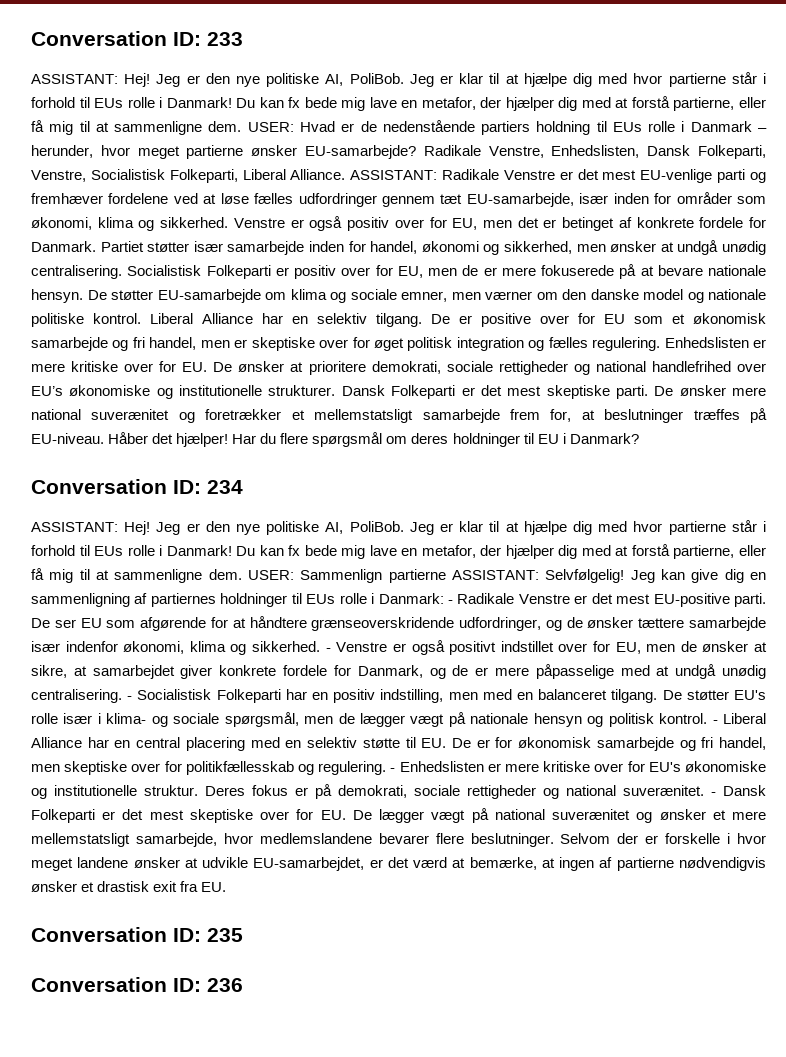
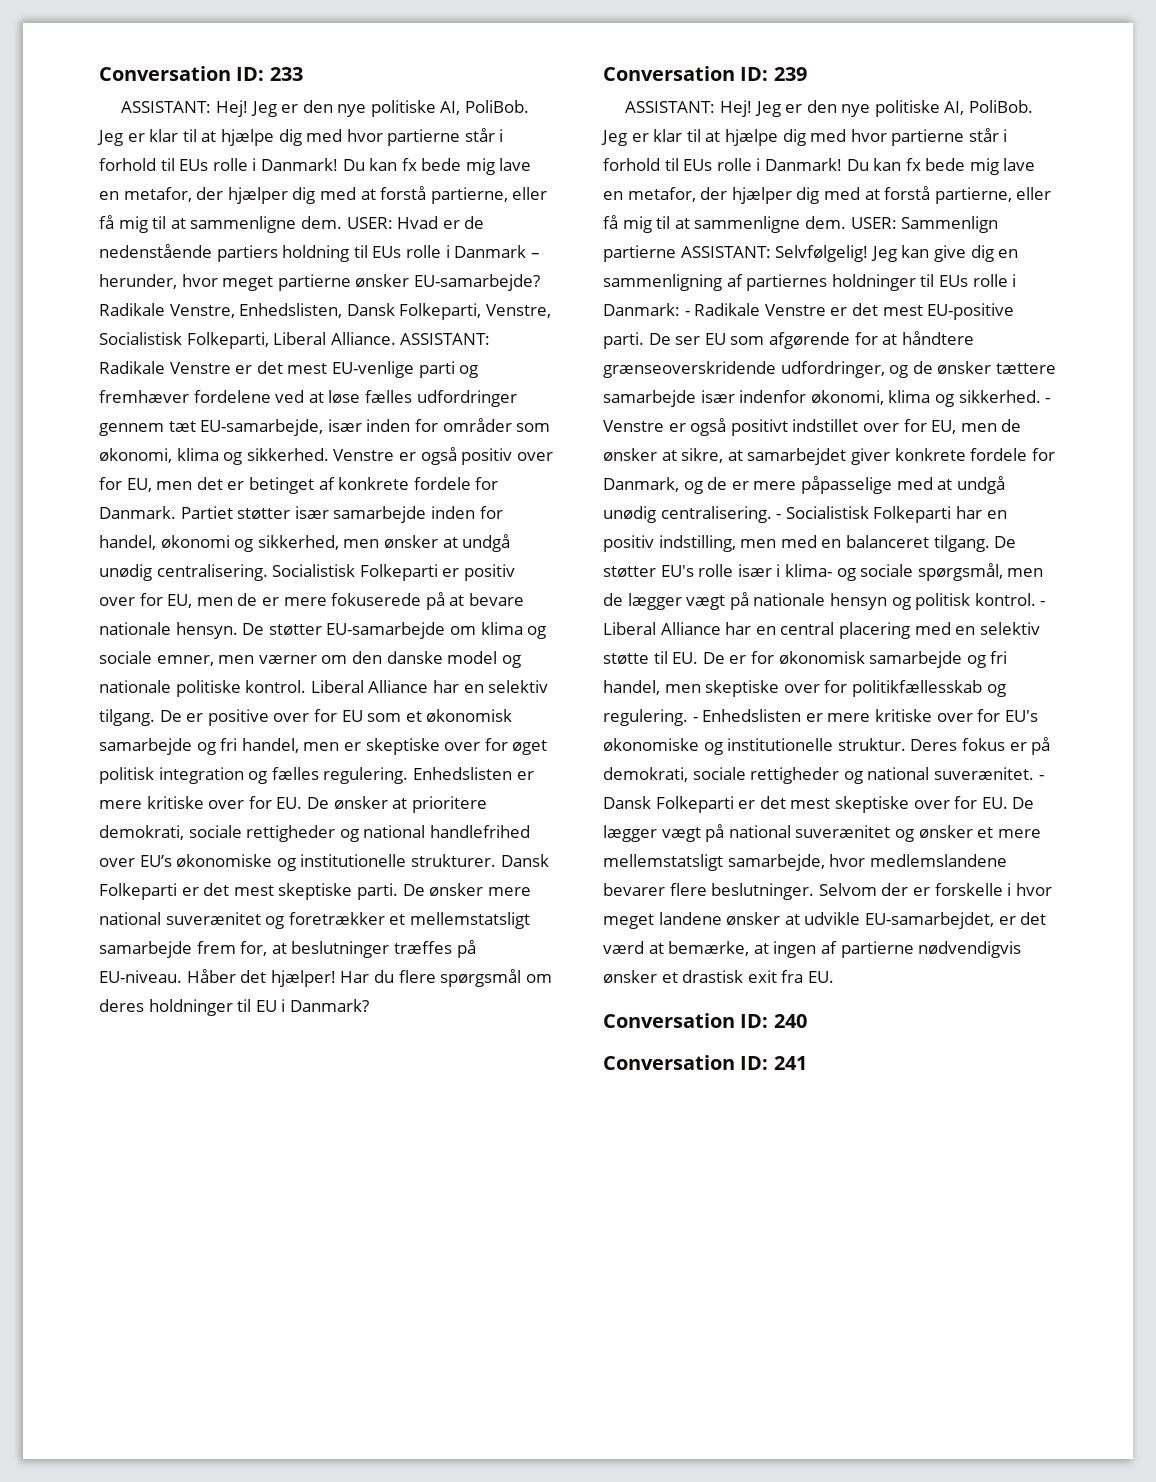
- Conversation ID: 234
+ Conversation ID: 239
- Conversation ID: 235
- Conversation ID: 236
+ Conversation ID: 240
+ Conversation ID: 241

